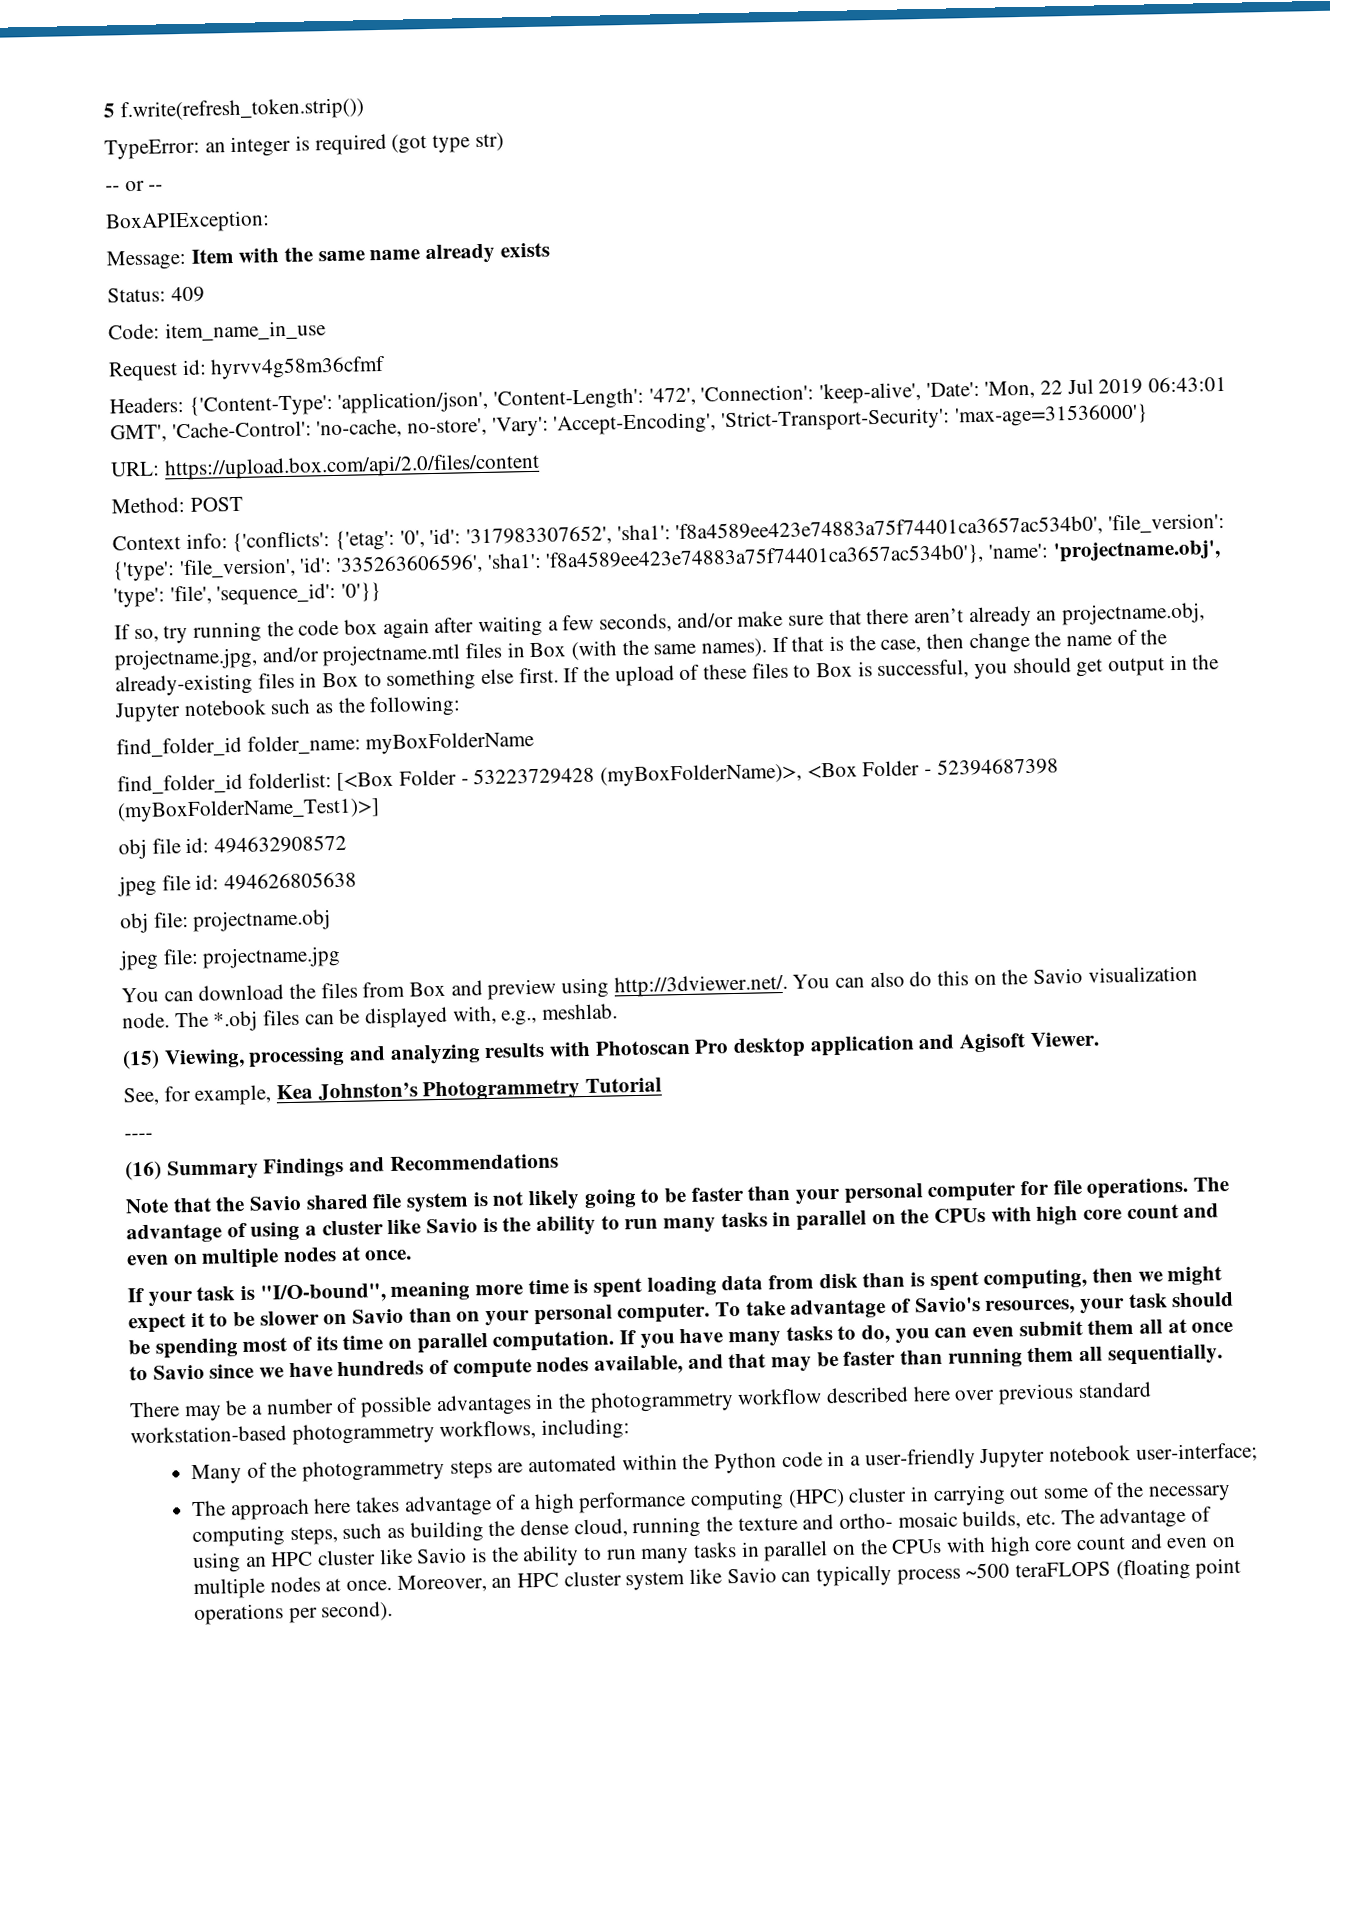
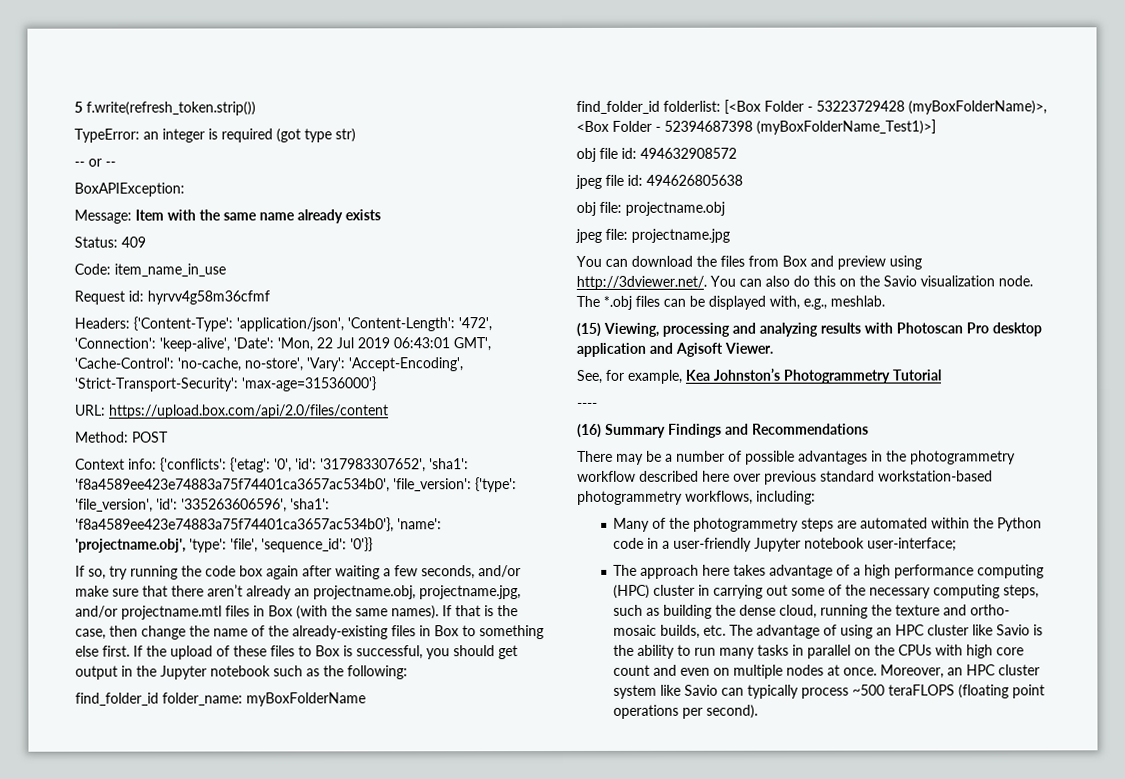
- Note that the Savio shared file system is not likely going to be faster than your personal computer for file operations. The advantage of using a cluster like Savio is the ability to run many tasks in parallel on the CPUs with high core count and even on multiple nodes at once.
- If your task is "I/O-bound", meaning more time is spent loading data from disk than is spent computing, then we might expect it to be slower on Savio than on your personal computer. To take advantage of Savio's resources, your task should be spending most of its time on parallel computation. If you have many tasks to do, you can even submit them all at once to Savio since we have hundreds of compute nodes available, and that may be faster than running them all sequentially.

